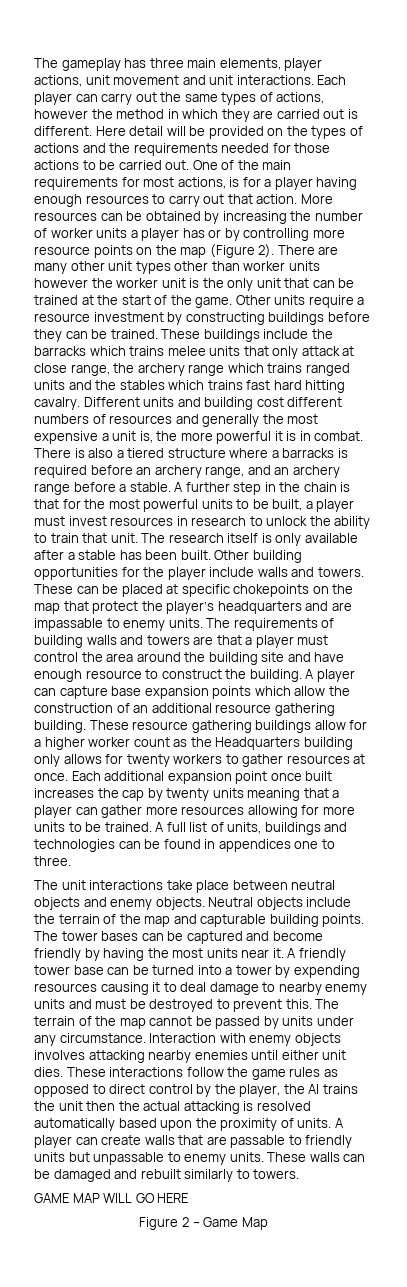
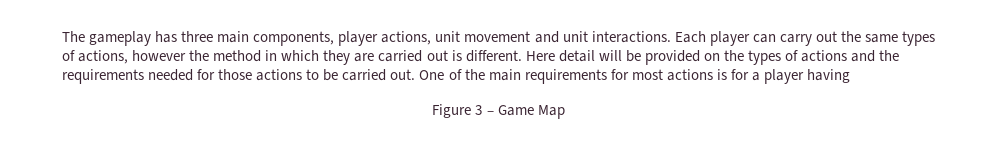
- The gameplay has three main elements, player actions, unit movement and unit interactions.
+ The gameplay has three main components, player actions, unit movement and unit interactions.
- One of the main requirements for most actions, is for a player having enough resources to carry out that action. More resources can be obtained by increasing the number of worker units a player has or by controlling more resource points on the map (Figure 2). There are many other unit types other than worker units however the worker unit is the only unit that can be trained at the start of the game. Other units require a resource investment by constructing buildings before they can be trained. These buildings include the barracks which trains melee units that only attack at close range, the archery range which trains ranged units and the stables which trains fast hard hitting cavalry. Different units and building cost different numbers of resources and generally the most expensive a unit is, the more powerful it is in combat. There is also a tiered structure where a barracks is required before an archery range, and an archery range before a stable. A further step in the chain is that for the most powerful units to be built, a player must invest resources in research to unlock the ability to train that unit. The research itself is only available after a stable has been built. Other building opportunities for the player include walls and towers. These can be placed at specific chokepoints on the map that protect the player’s headquarters and are impassable to enemy units. The requirements of building walls and towers are that a player must control the area around the building site and have enough resource to construct the building. A player can capture base expansion points which allow the construction of an additional resource gathering building. These resource gathering buildings allow for a higher worker count as the Headquarters building only allows for twenty workers to gather resources at once. Each additional expansion point once built increases the cap by twenty units meaning that a player can gather more resources allowing for more units to be trained. A full list of units, buildings and technologies can be found in appendices one to three.
- The unit interactions take place between neutral objects and enemy objects. Neutral objects include the terrain of the map and capturable building points. The tower bases can be captured and become friendly by having the most units near it. A friendly tower base can be turned into a tower by expending resources causing it to deal damage to nearby enemy units and must be destroyed to prevent this. The terrain of the map cannot be passed by units under any circumstance. Interaction with enemy objects involves attacking nearby enemies until either unit dies. These interactions follow the game rules as opposed to direct control by the player, the AI trains the unit then the actual attacking is resolved automatically based upon the proximity of units. A player can create walls that are passable to friendly units but unpassable to enemy units. These walls can be damaged and rebuilt similarly to towers.
- GAME MAP WILL GO HERE
+ One of the main requirements for most actions is for a player having
- Figure 2 – Game Map
+ Figure 3 – Game Map

